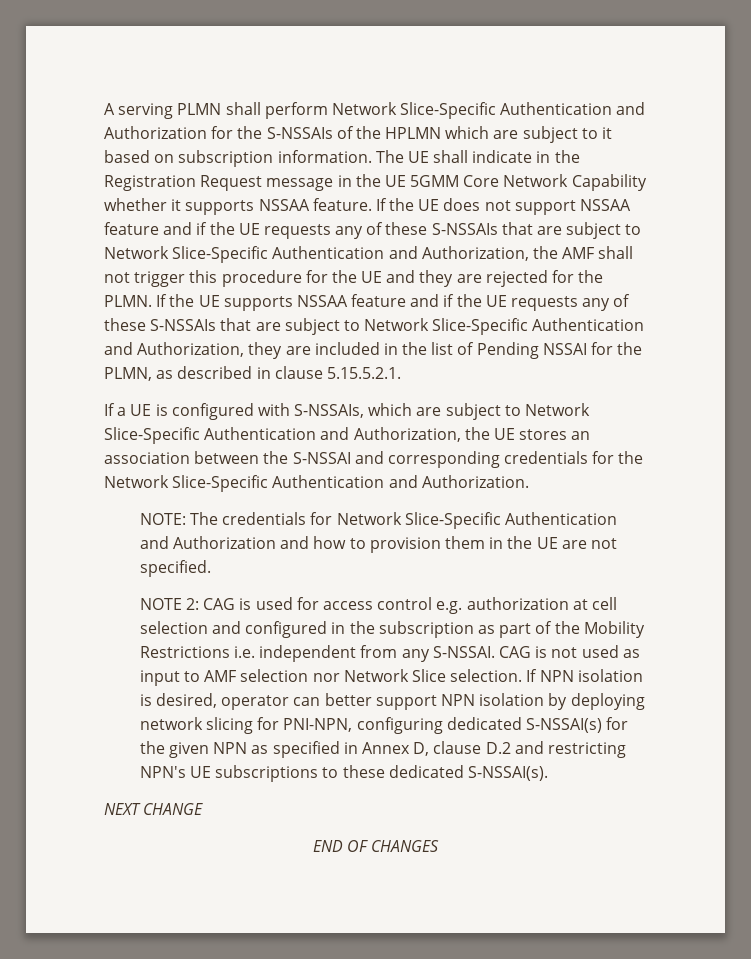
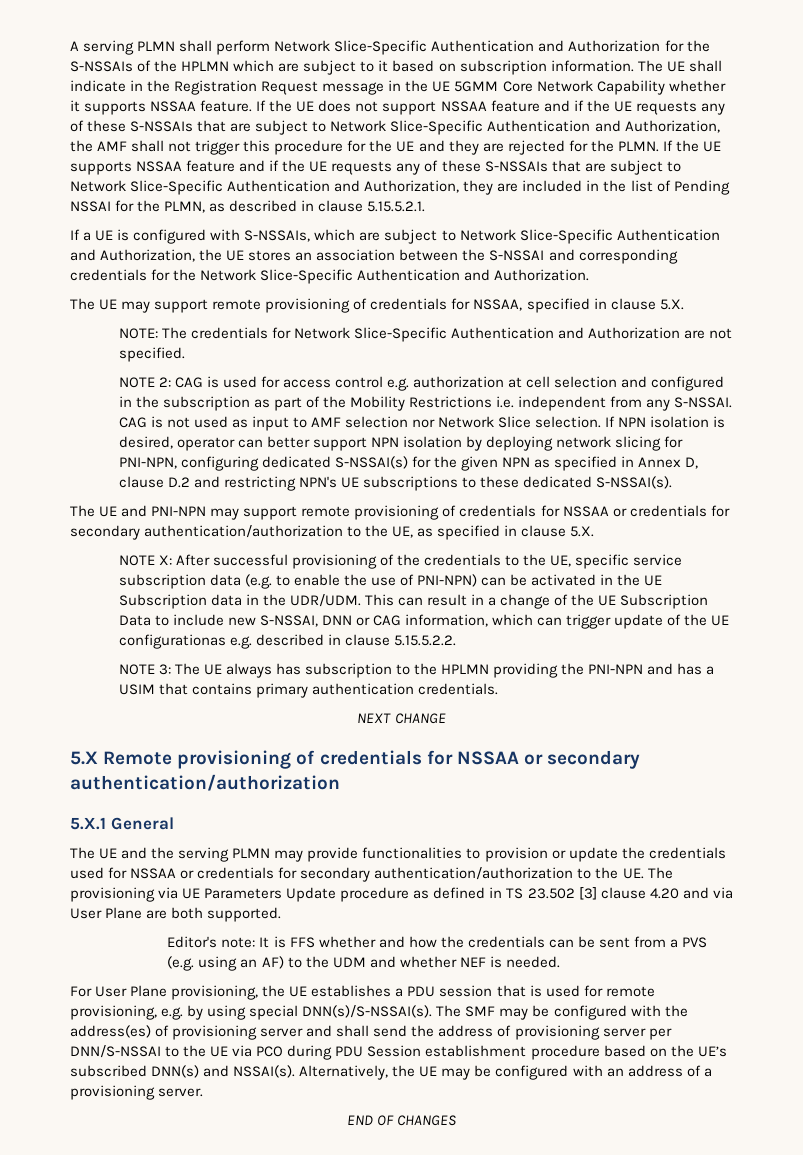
+ The UE may support remote provisioning of credentials for NSSAA, specified in clause 5.X.
- NOTE: The credentials for Network Slice-Specific Authentication and Authorization and how to provision them in the UE are not specified.
+ NOTE: The credentials for Network Slice-Specific Authentication and Authorization are not specified.
+ The UE and PNI-NPN may support remote provisioning of credentials for NSSAA or credentials for secondary authentication/authorization to the UE, as specified in clause 5.X.
+ NOTE X: After successful provisioning of the credentials to the UE, specific service subscription data (e.g. to enable the use of PNI-NPN) can be activated in the UE Subscription data in the UDR/UDM. This can result in a change of the UE Subscription Data to include new S-NSSAI, DNN or CAG information, which can trigger update of the UE configurationas e.g. described in clause 5.15.5.2.2.
+ NOTE 3: The UE always has subscription to the HPLMN providing the PNI-NPN and has a USIM that contains primary authentication credentials.
  NEXT CHANGE
+ 5.X Remote provisioning of credentials for NSSAA or secondary authentication/authorization
+ 5.X.1 General
+ The UE and the serving PLMN may provide functionalities to provision or update the credentials used for NSSAA or credentials for secondary authentication/authorization to the UE. The provisioning via UE Parameters Update procedure as defined in TS 23.502 [3] clause 4.20 and via User Plane are both supported.
+ Editor's note: It is FFS whether and how the credentials can be sent from a PVS (e.g. using an AF) to the UDM and whether NEF is needed.
+ For User Plane provisioning, the UE establishes a PDU session that is used for remote provisioning, e.g. by using special DNN(s)/S-NSSAI(s). The SMF may be configured with the address(es) of provisioning server and shall send the address of provisioning server per DNN/S-NSSAI to the UE via PCO during PDU Session establishment procedure based on the UE’s subscribed DNN(s) and NSSAI(s). Alternatively, the UE may be configured with an address of a provisioning server.

